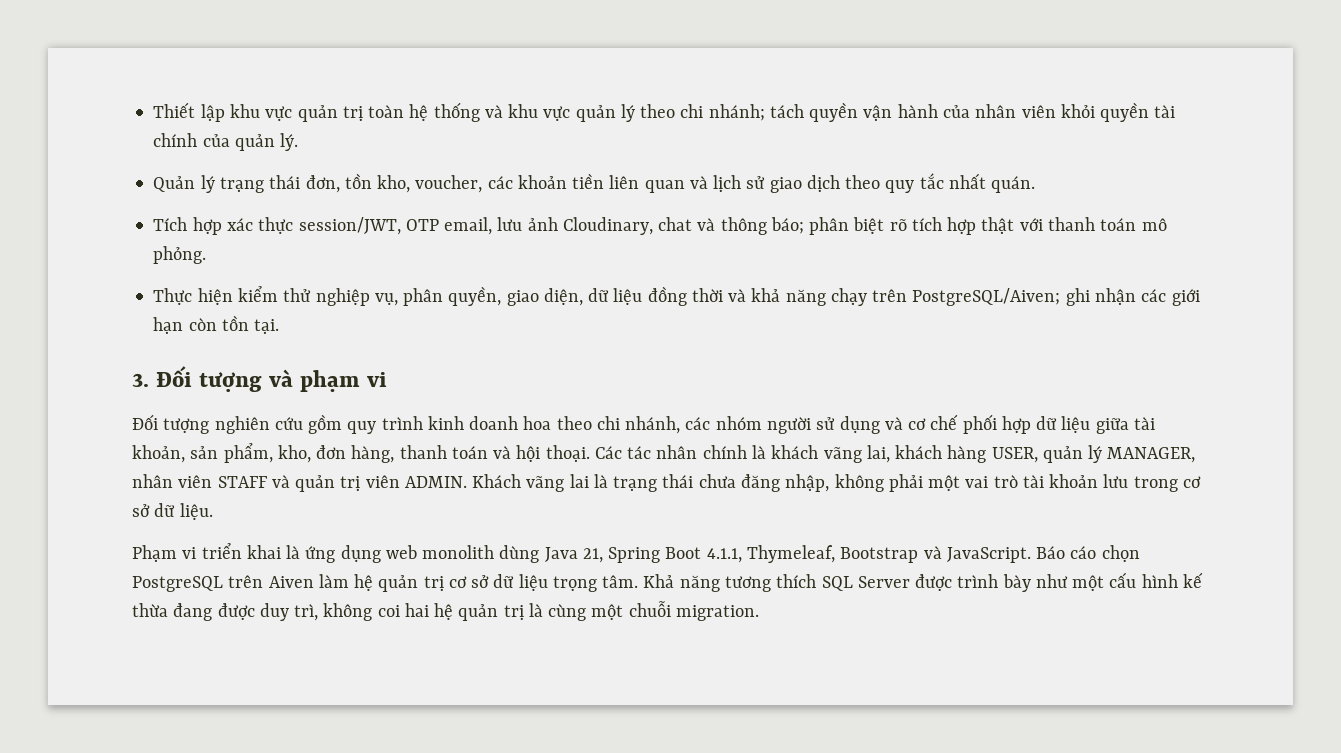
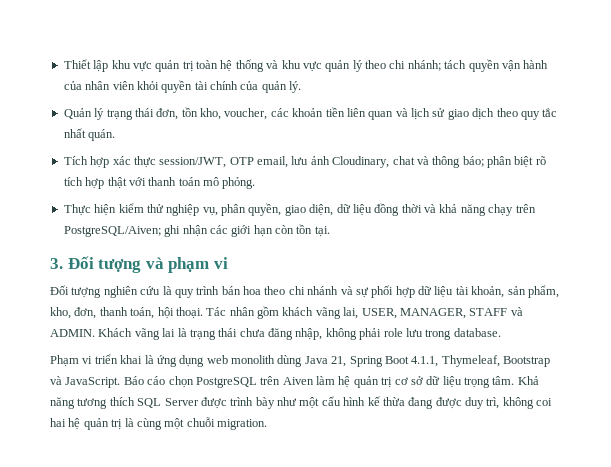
- Đối tượng nghiên cứu gồm quy trình kinh doanh hoa theo chi nhánh, các nhóm người sử dụng và cơ chế phối hợp dữ liệu giữa tài khoản, sản phẩm, kho, đơn hàng, thanh toán và hội thoại. Các tác nhân chính là khách vãng lai, khách hàng USER, quản lý MANAGER, nhân viên STAFF và quản trị viên ADMIN.
+ Đối tượng nghiên cứu là quy trình bán hoa theo chi nhánh và sự phối hợp dữ liệu tài khoản, sản phẩm, kho, đơn, thanh toán, hội thoại. Tác nhân gồm khách vãng lai, USER, MANAGER, STAFF và ADMIN.
- Khách vãng lai là trạng thái chưa đăng nhập, không phải một vai trò tài khoản lưu trong cơ sở dữ liệu.
+ Khách vãng lai là trạng thái chưa đăng nhập, không phải role lưu trong database.

